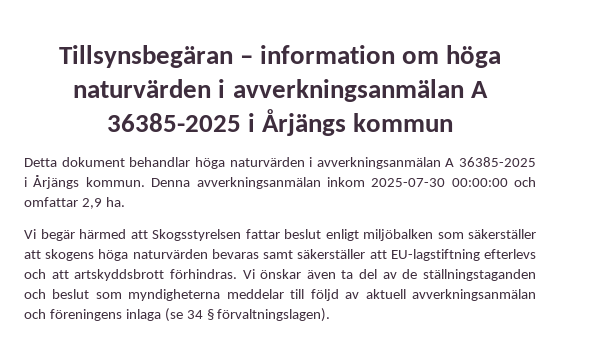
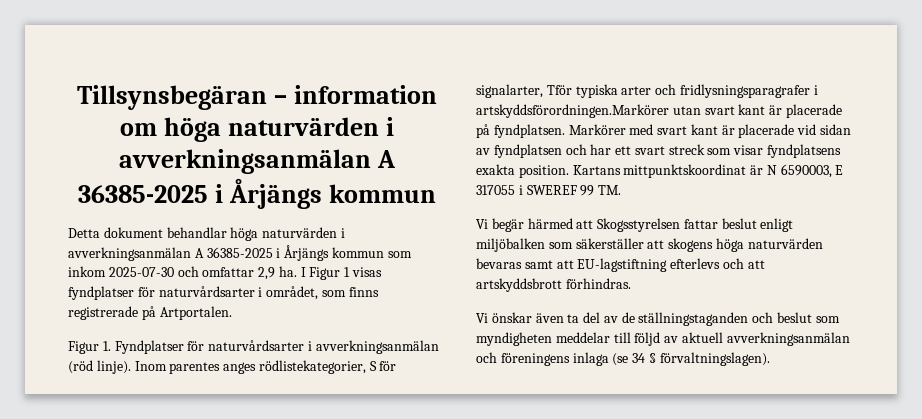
- Detta dokument behandlar höga naturvärden i avverkningsanmälan A 36385-2025 i Årjängs kommun. Denna avverkningsanmälan inkom 2025-07-30 00:00:00 och omfattar 2,9 ha.
+ Detta dokument behandlar höga naturvärden i avverkningsanmälan A 36385-2025 i Årjängs kommun som inkom 2025-07-30 och omfattar 2,9 ha. I Figur 1 visas fyndplatser för naturvårdsarter i området, som finns registrerade på Artportalen.
+ Figur 1. Fyndplatser för naturvårdsarter i avverkningsanmälan (röd linje). Inom parentes anges rödlistekategorier, S för signalarter, Tför typiska arter och fridlysningsparagrafer i artskyddsförordningen.Markörer utan svart kant är placerade på fyndplatsen. Markörer med svart kant är placerade vid sidan av fyndplatsen och har ett svart streck som visar fyndplatsens exakta position. Kartans mittpunktskoordinat är N 6590003, E 317055 i SWEREF 99 TM.
- Vi begär härmed att Skogsstyrelsen fattar beslut enligt miljöbalken som säkerställer att skogens höga naturvärden bevaras samt säkerställer att EU-lagstiftning efterlevs och att artskyddsbrott förhindras. Vi önskar även ta del av de ställningstaganden och beslut som myndigheterna meddelar till följd av aktuell avverkningsanmälan och föreningens inlaga (se 34 § förvaltningslagen).
+ Vi begär härmed att Skogsstyrelsen fattar beslut enligt miljöbalken som säkerställer att skogens höga naturvärden bevaras samt att EU-lagstiftning efterlevs och att artskyddsbrott förhindras.
+ Vi önskar även ta del av de ställningstaganden och beslut som myndigheten meddelar till följd av aktuell avverkningsanmälan och föreningens inlaga (se 34 § förvaltningslagen).

